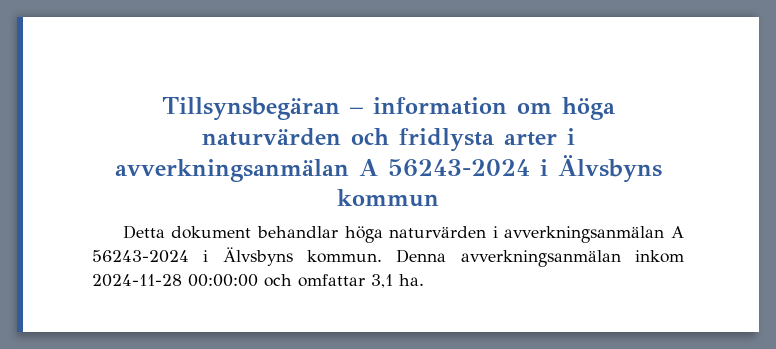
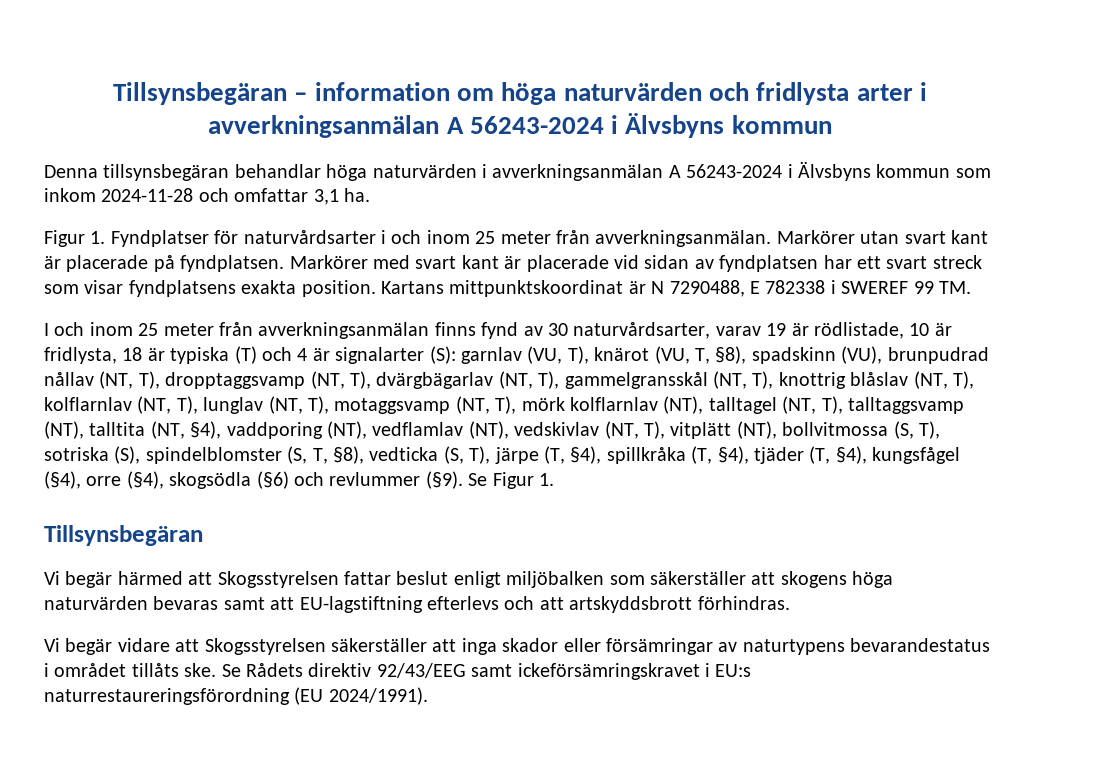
- Detta dokument behandlar höga naturvärden i avverkningsanmälan A 56243-2024 i Älvsbyns kommun. Denna avverkningsanmälan inkom 2024-11-28 00:00:00 och omfattar 3,1 ha.
+ Denna tillsynsbegäran behandlar höga naturvärden i avverkningsanmälan A 56243-2024 i Älvsbyns kommun som inkom 2024-11-28 och omfattar 3,1 ha.
+ Figur 1. Fyndplatser för naturvårdsarter i och inom 25 meter från avverkningsanmälan. Markörer utan svart kant är placerade på fyndplatsen. Markörer med svart kant är placerade vid sidan av fyndplatsen har ett svart streck som visar fyndplatsens exakta position. Kartans mittpunktskoordinat är N 7290488, E 782338 i SWEREF 99 TM.
+ I och inom 25 meter från avverkningsanmälan finns fynd av 30 naturvårdsarter, varav 19 är rödlistade, 10 är fridlysta, 18 är typiska (T) och 4 är signalarter (S): garnlav (VU, T), knärot (VU, T, §8), spadskinn (VU), brunpudrad nållav (NT, T), dropptaggsvamp (NT, T), dvärgbägarlav (NT, T), gammelgransskål (NT, T), knottrig blåslav (NT, T), kolflarnlav (NT, T), lunglav (NT, T), motaggsvamp (NT, T), mörk kolflarnlav (NT), talltagel (NT, T), talltaggsvamp (NT), talltita (NT, §4), vaddporing (NT), vedflamlav (NT), vedskivlav (NT, T), vitplätt (NT), bollvitmossa (S, T), sotriska (S), spindelblomster (S, T, §8), vedticka (S, T), järpe (T, §4), spillkråka (T, §4), tjäder (T, §4), kungsfågel (§4), orre (§4), skogsödla (§6) och revlummer (§9). Se Figur 1.
+ Tillsynsbegäran
+ Vi begär härmed att Skogsstyrelsen fattar beslut enligt miljöbalken som säkerställer att skogens höga naturvärden bevaras samt att EU-lagstiftning efterlevs och att artskyddsbrott förhindras.
+ Vi begär vidare att Skogsstyrelsen säkerställer att inga skador eller försämringar av naturtypens bevarandestatus i området tillåts ske. Se Rådets direktiv 92/43/EEG samt ickeförsämringskravet i EU:s naturrestaureringsförordning (EU 2024/1991).

